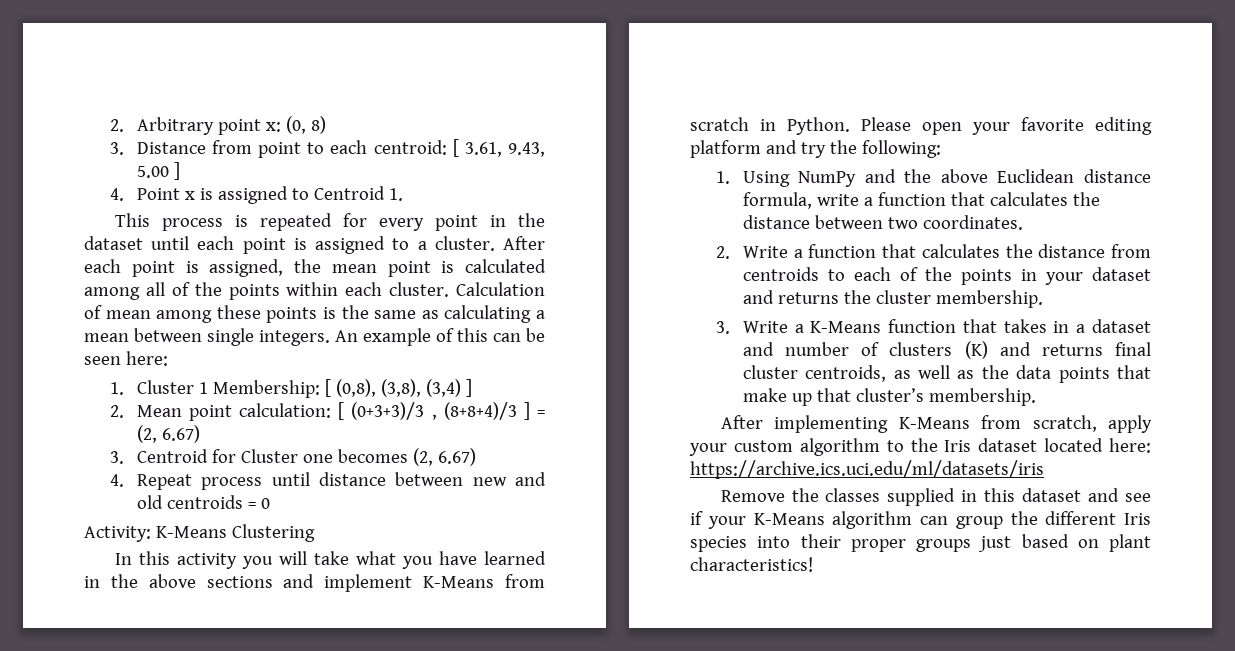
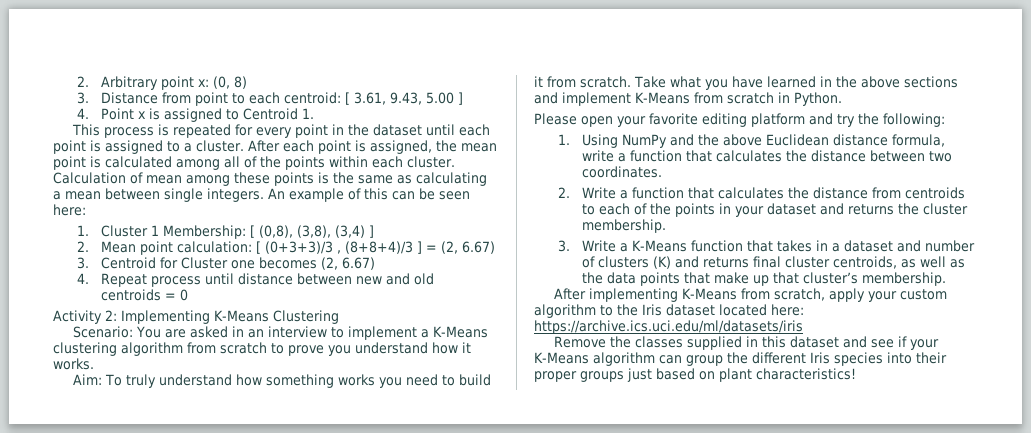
- Activity: K-Means Clustering
+ Activity 2: Implementing K-Means Clustering
- In this activity you will take what you have learned in the above sections and implement K-Means from scratch in Python. Please open your favorite editing platform and try the following:
+ Scenario: You are asked in an interview to implement a K-Means clustering algorithm from scratch to prove you understand how it works.
+ Aim: To truly understand how something works you need to build it from scratch. Take what you have learned in the above sections and implement K-Means from scratch in Python.
+ Please open your favorite editing platform and try the following:

